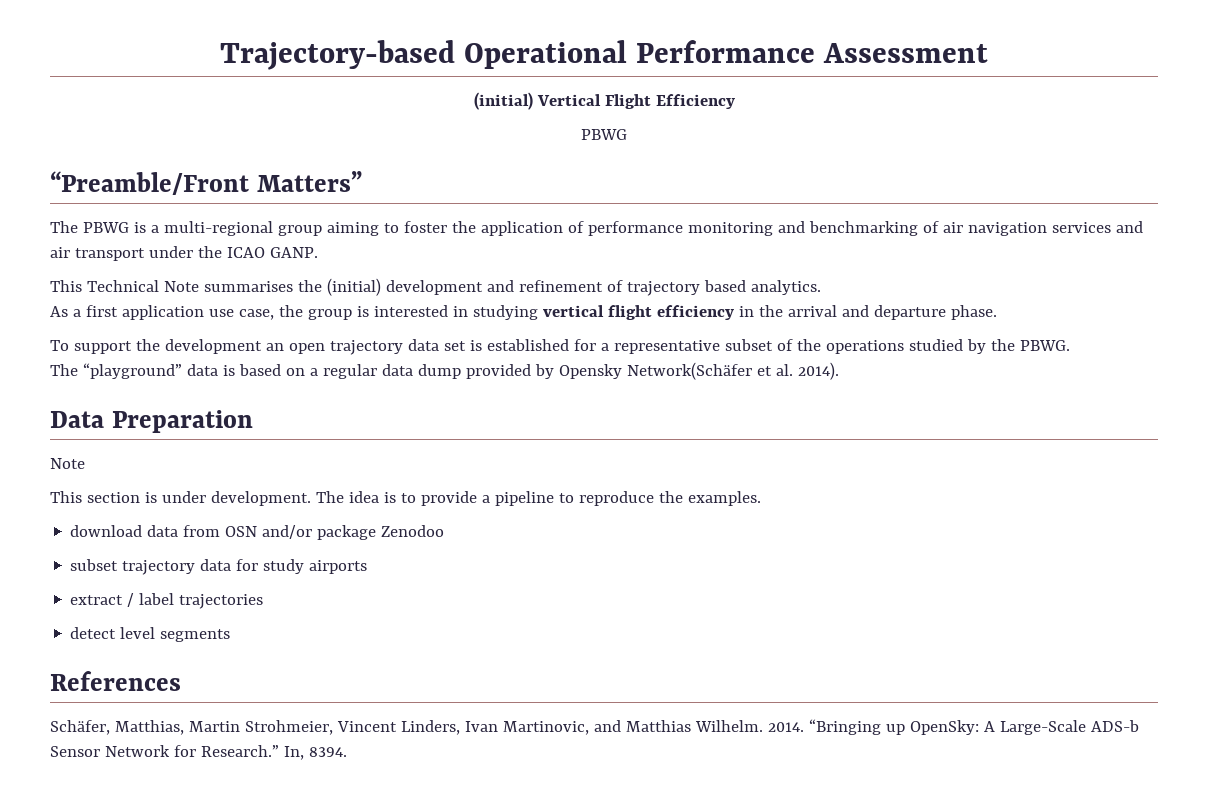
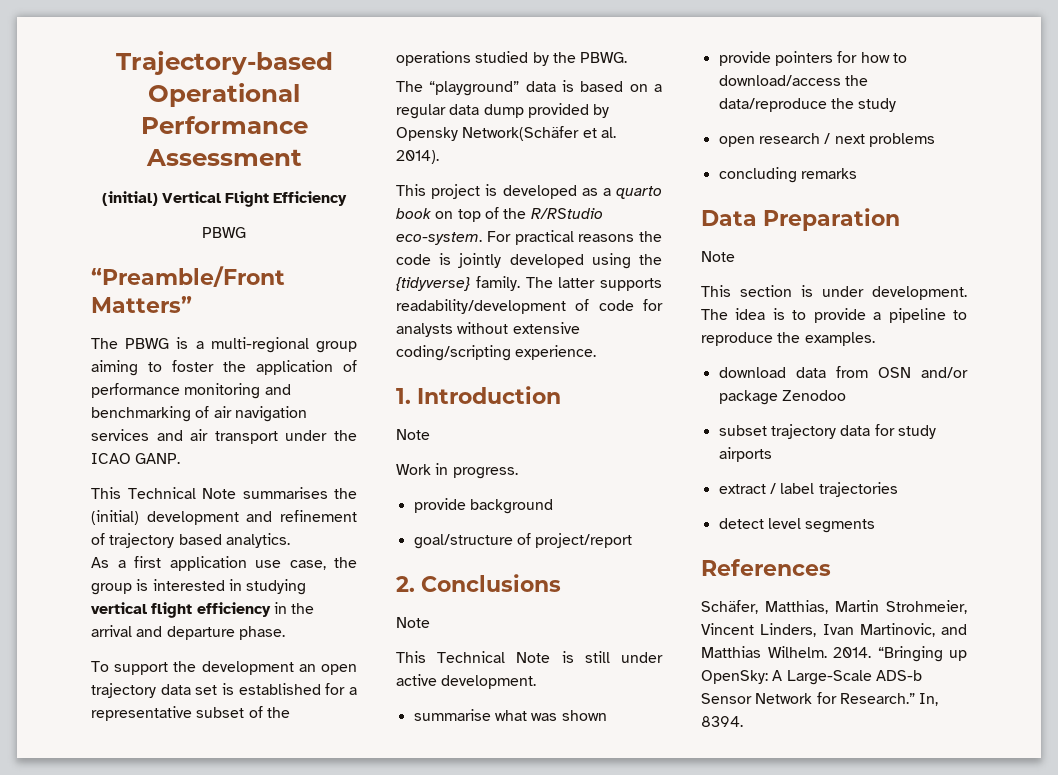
+ This project is developed as a quarto book on top of the R/RStudio eco-system. For practical reasons the code is jointly developed using the {tidyverse} family. The latter supports readability/development of code for analysts without extensive coding/scripting experience.
+ 1. Introduction
+ Note
+ Work in progress.
+ provide background
+ goal/structure of project/report
+ 2. Conclusions
+ Note
+ This Technical Note is still under active development.
+ summarise what was shown
+ provide pointers for how to download/access the data/reproduce the study
+ open research / next problems
+ concluding remarks

